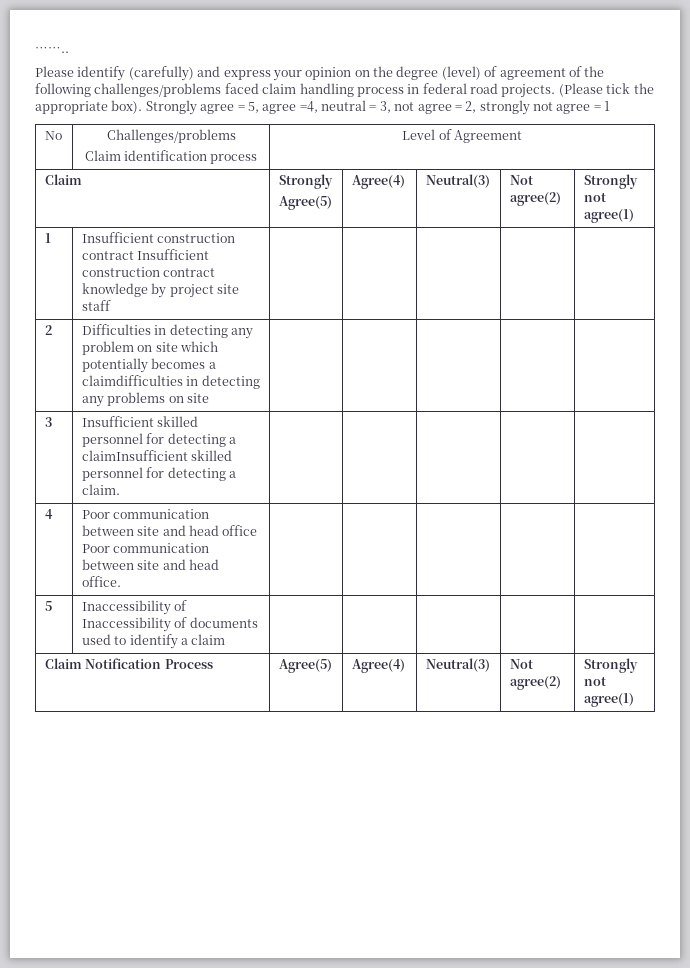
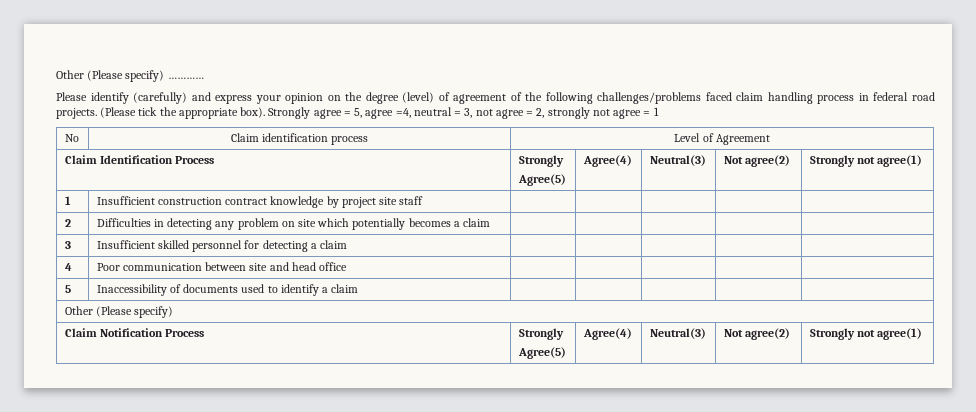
- ……..
+ Other (Please specify) …………
- No | Challenges/problems
- Claim identification process | Level of Agreement
+ No | Claim identification process | Level of Agreement
- Claim | Strongly
+ Claim Identification Process | Strongly
- 1 | Insufficient construction contract Insufficient construction contract knowledge by project site staff | | | | |
+ 1 | Insufficient construction contract knowledge by project site staff | | | | |
- 2 | Difficulties in detecting any problem on site which potentially becomes a claimdifficulties in detecting any problems on site | | | | |
+ 2 | Difficulties in detecting any problem on site which potentially becomes a claim | | | | |
- 3 | Insufficient skilled personnel for detecting a claimInsufficient skilled personnel for detecting a claim. | | | | |
+ 3 | Insufficient skilled personnel for detecting a claim | | | | |
- 4 | Poor communication between site and head office Poor communication between site and head office. | | | | |
+ 4 | Poor communication between site and head office | | | | |
- 5 | Inaccessibility of Inaccessibility of documents used to identify a claim | | | | |
+ 5 | Inaccessibility of documents used to identify a claim | | | | |
+ Other (Please specify)
- Claim Notification Process | Agree(5) | Agree(4) | Neutral(3) | Not agree(2) | Strongly not agree(1)
+ Claim Notification Process | Strongly
+ Agree(5) | Agree(4) | Neutral(3) | Not agree(2) | Strongly not agree(1)

